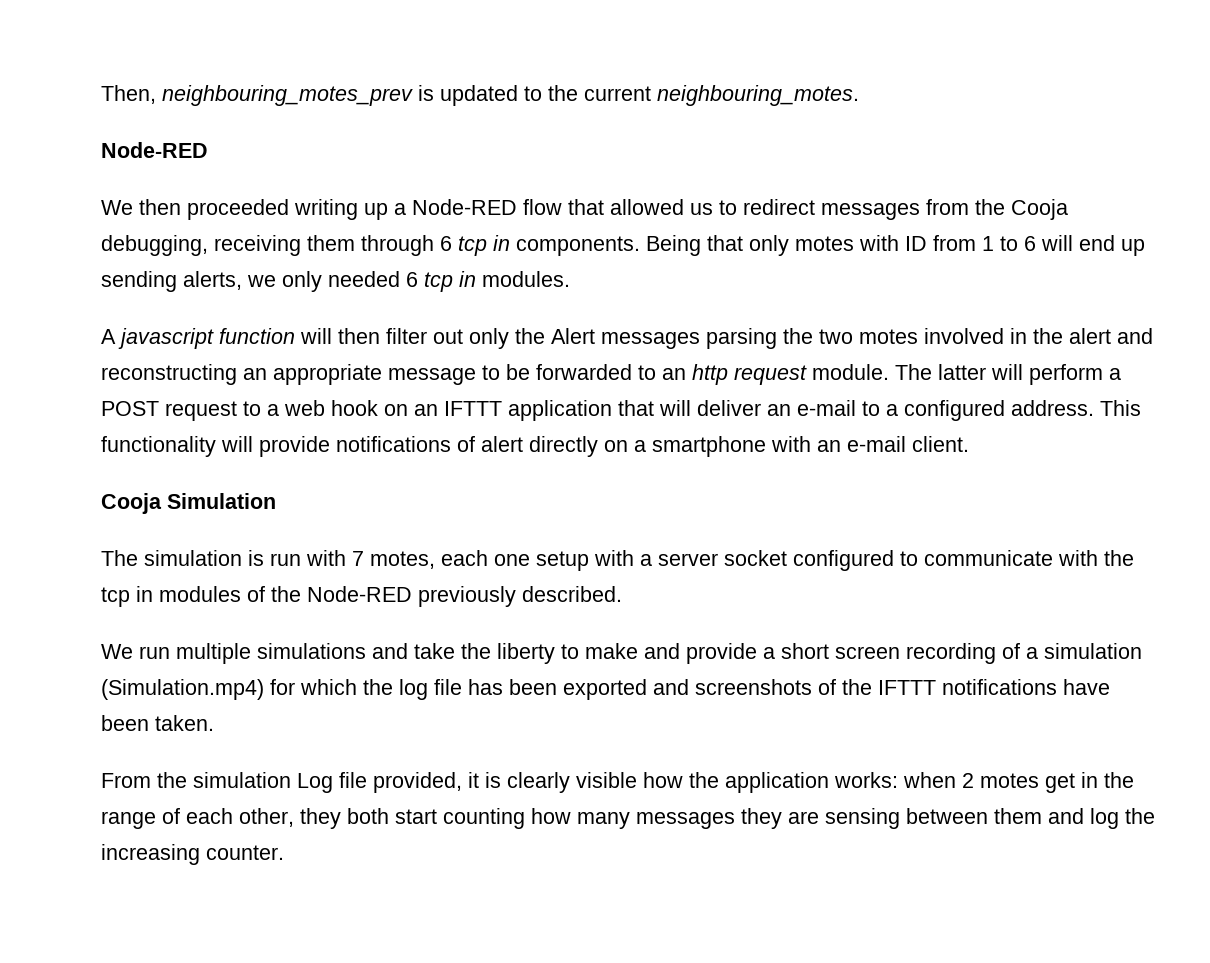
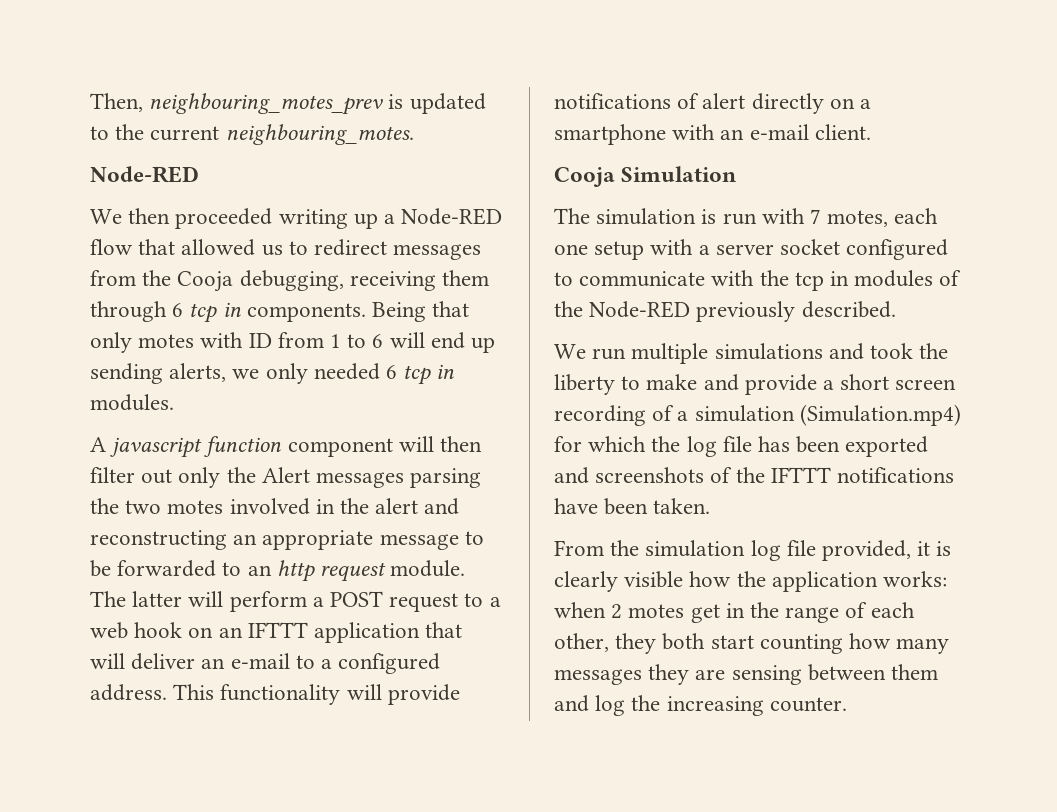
- A javascript function will then filter out only the Alert messages parsing the two motes involved in the alert and reconstructing an appropriate message to be forwarded to an http request module.
+ A javascript function component will then filter out only the Alert messages parsing the two motes involved in the alert and reconstructing an appropriate message to be forwarded to an http request module.
- We run multiple simulations and take the liberty to make and provide a short screen recording of a simulation (Simulation.mp4) for which the log file has been exported and screenshots of the IFTTT notifications have been taken.
+ We run multiple simulations and took the liberty to make and provide a short screen recording of a simulation (Simulation.mp4) for which the log file has been exported and screenshots of the IFTTT notifications have been taken.
- From the simulation Log file provided, it is clearly visible how the application works: when 2 motes get in the range of each other, they both start counting how many messages they are sensing between them and log the increasing counter.
+ From the simulation log file provided, it is clearly visible how the application works: when 2 motes get in the range of each other, they both start counting how many messages they are sensing between them and log the increasing counter.

